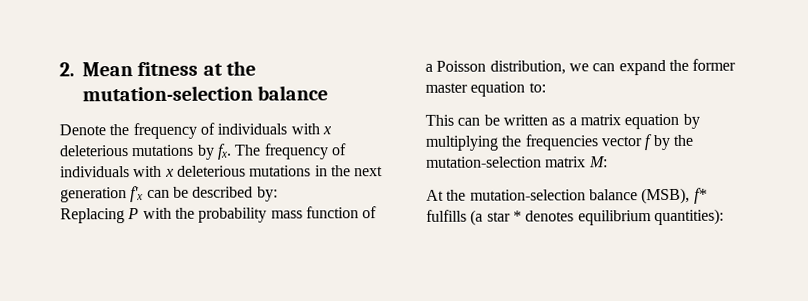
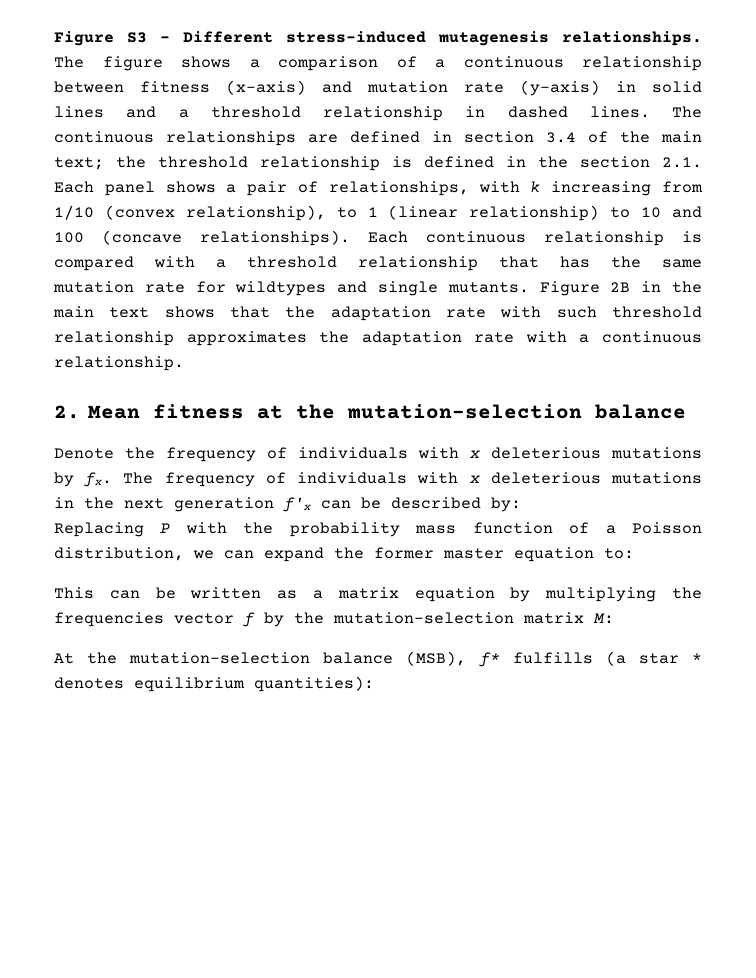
+ Figure S3 – Different stress-induced mutagenesis relationships. The figure shows a comparison of a continuous relationship between fitness (x-axis) and mutation rate (y-axis) in solid lines and a threshold relationship in dashed lines. The continuous relationships are defined in section 3.4 of the main text; the threshold relationship is defined in the section 2.1. Each panel shows a pair of relationships, with k increasing from 1/10 (convex relationship), to 1 (linear relationship) to 10 and 100 (concave relationships). Each continuous relationship is compared with a threshold relationship that has the same mutation rate for wildtypes and single mutants. Figure 2B in the main text shows that the adaptation rate with such threshold relationship approximates the adaptation rate with a continuous relationship.

